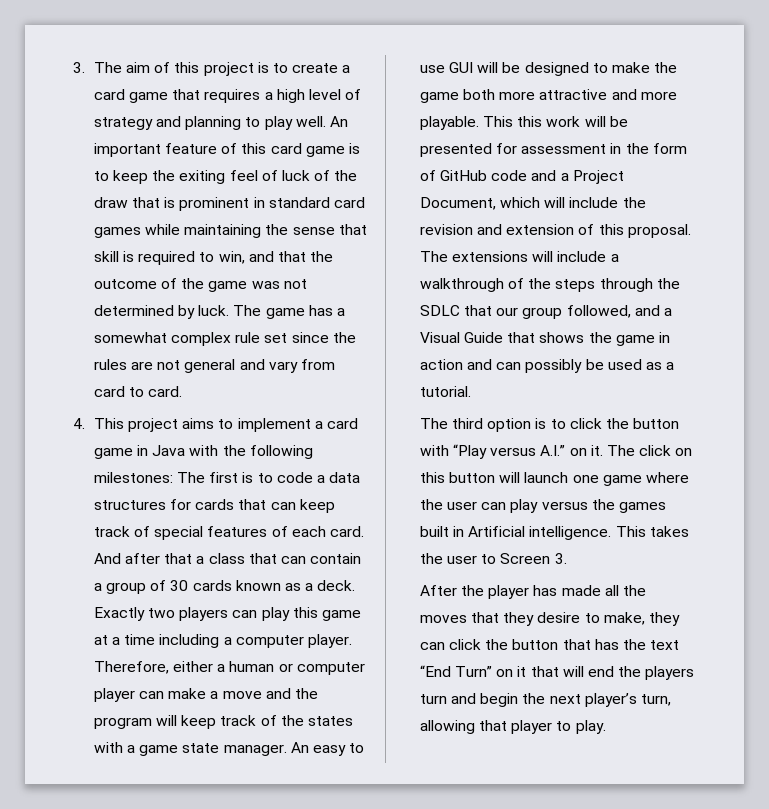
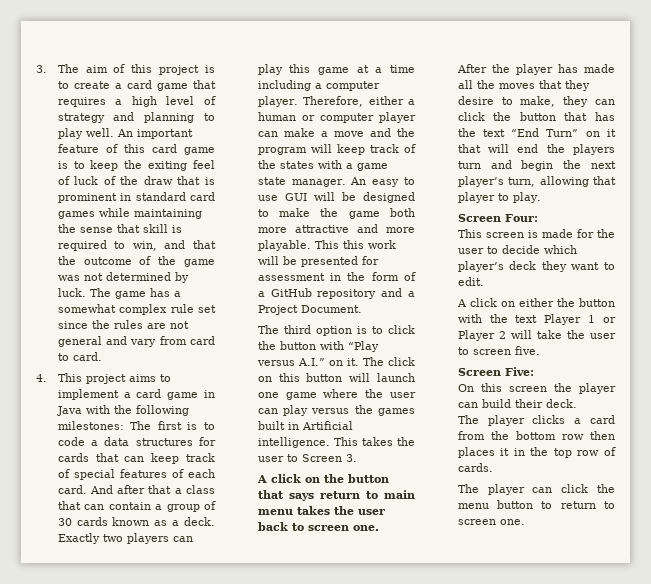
- This this work will be presented for assessment in the form of GitHub code and a Project Document, which will include the revision and extension of this proposal. The extensions will include a walkthrough of the steps through the SDLC that our group followed, and a Visual Guide that shows the game in action and can possibly be used as a tutorial.
+ This this work will be presented for assessment in the form of a GitHub repository and a Project Document.
+ A click on the button that says return to main menu takes the user back to screen one.
+ Screen Four:
+ This screen is made for the user to decide which player’s deck they want to edit.
+ A click on either the button with the text Player 1 or Player 2 will take the user to screen five.
+ Screen Five:
+ On this screen the player can build their deck.
+ The player clicks a card from the bottom row then places it in the top row of cards.
+ The player can click the menu button to return to screen one.

